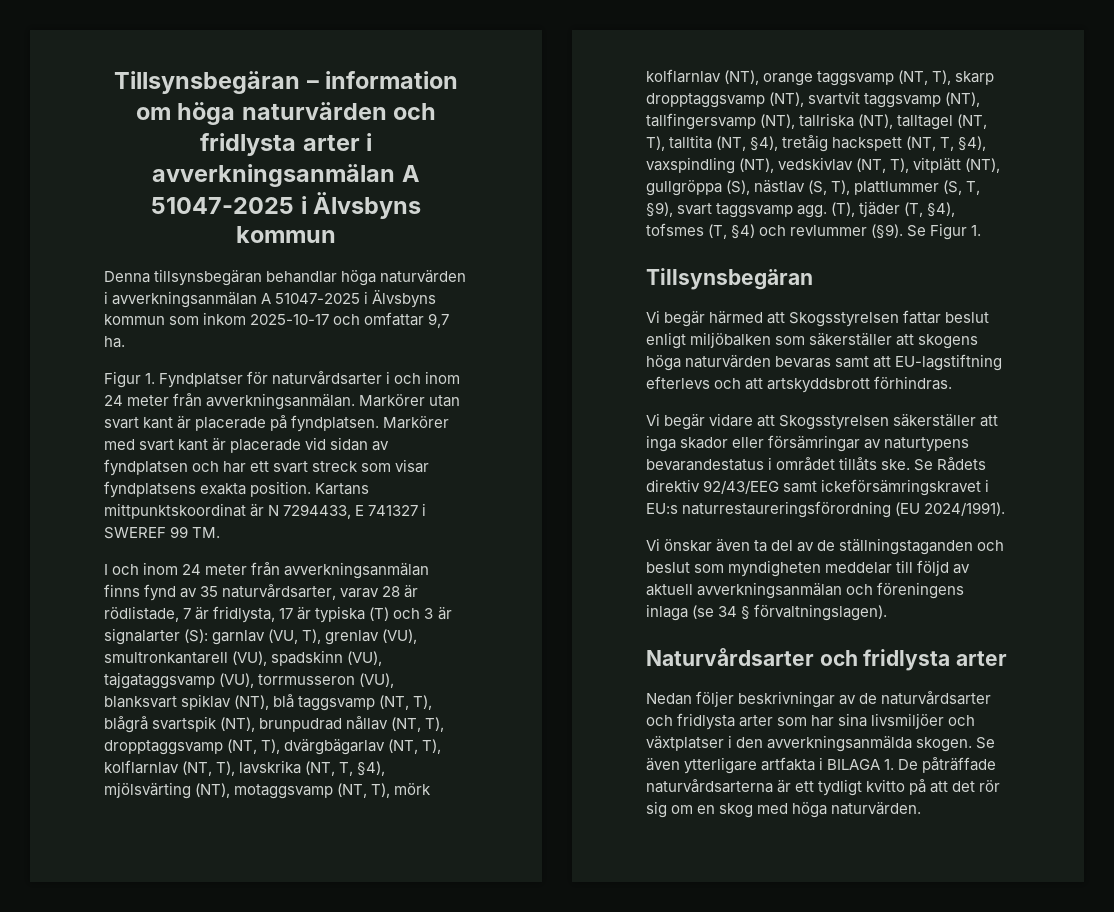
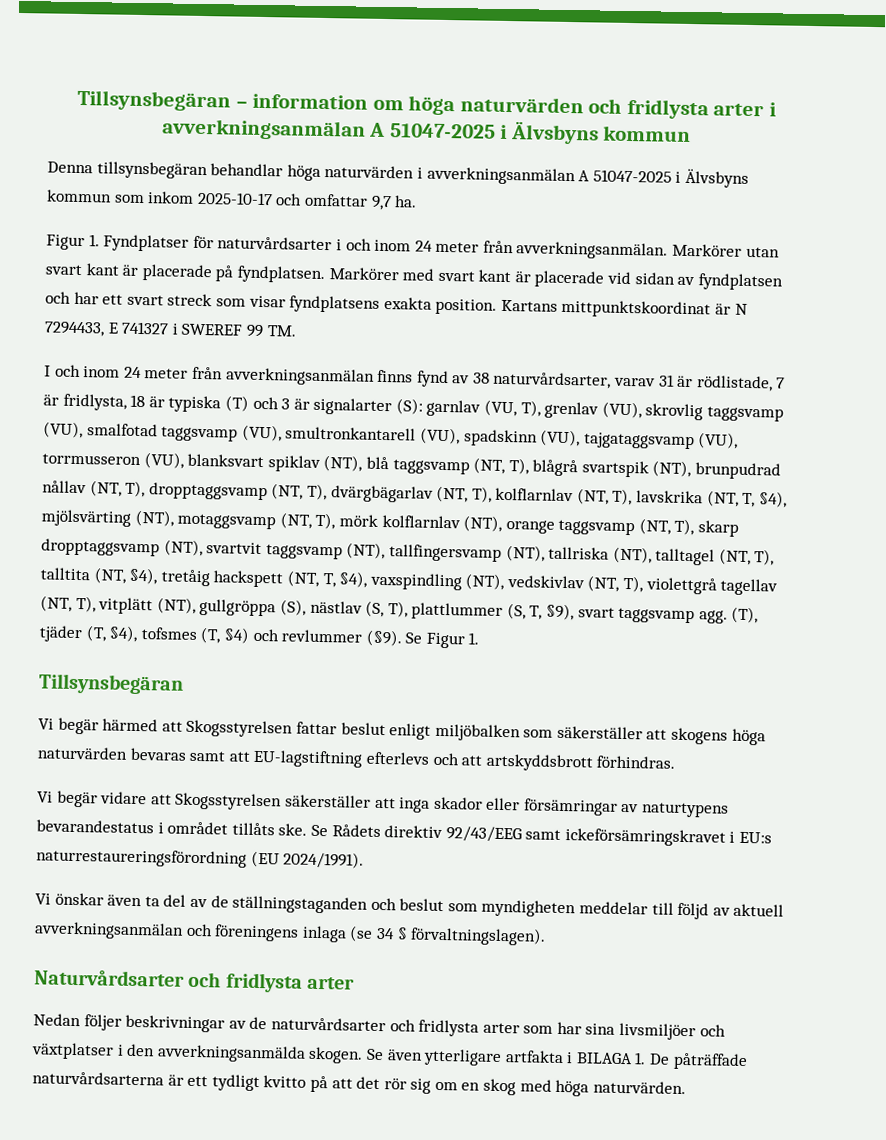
- I och inom 24 meter från avverkningsanmälan finns fynd av 35 naturvårdsarter, varav 28 är rödlistade, 7 är fridlysta, 17 är typiska (T) och 3 är signalarter (S):
+ I och inom 24 meter från avverkningsanmälan finns fynd av 38 naturvårdsarter, varav 31 är rödlistade, 7 är fridlysta, 18 är typiska (T) och 3 är signalarter (S):
- garnlav (VU, T), grenlav (VU), smultronkantarell (VU), spadskinn (VU), tajgataggsvamp (VU), torrmusseron (VU), blanksvart spiklav (NT), blå taggsvamp (NT, T), blågrå svartspik (NT), brunpudrad nållav (NT, T), dropptaggsvamp (NT, T), dvärgbägarlav (NT, T), kolflarnlav (NT, T), lavskrika (NT, T, §4), mjölsvärting (NT), motaggsvamp (NT, T), mörk kolflarnlav (NT), orange taggsvamp (NT, T), skarp dropptaggsvamp (NT), svartvit taggsvamp (NT), tallfingersvamp (NT), tallriska (NT), talltagel (NT, T), talltita (NT, §4), tretåig hackspett (NT, T, §4), vaxspindling (NT), vedskivlav (NT, T), vitplätt (NT), gullgröppa (S), nästlav (S, T), plattlummer (S, T, §9), svart taggsvamp agg.
+ garnlav (VU, T), grenlav (VU), skrovlig taggsvamp (VU), smalfotad taggsvamp (VU), smultronkantarell (VU), spadskinn (VU), tajgataggsvamp (VU), torrmusseron (VU), blanksvart spiklav (NT), blå taggsvamp (NT, T), blågrå svartspik (NT), brunpudrad nållav (NT, T), dropptaggsvamp (NT, T), dvärgbägarlav (NT, T), kolflarnlav (NT, T), lavskrika (NT, T, §4), mjölsvärting (NT), motaggsvamp (NT, T), mörk kolflarnlav (NT), orange taggsvamp (NT, T), skarp dropptaggsvamp (NT), svartvit taggsvamp (NT), tallfingersvamp (NT), tallriska (NT), talltagel (NT, T), talltita (NT, §4), tretåig hackspett (NT, T, §4), vaxspindling (NT), vedskivlav (NT, T), violettgrå tagellav (NT, T), vitplätt (NT), gullgröppa (S), nästlav (S, T), plattlummer (S, T, §9), svart taggsvamp agg.

